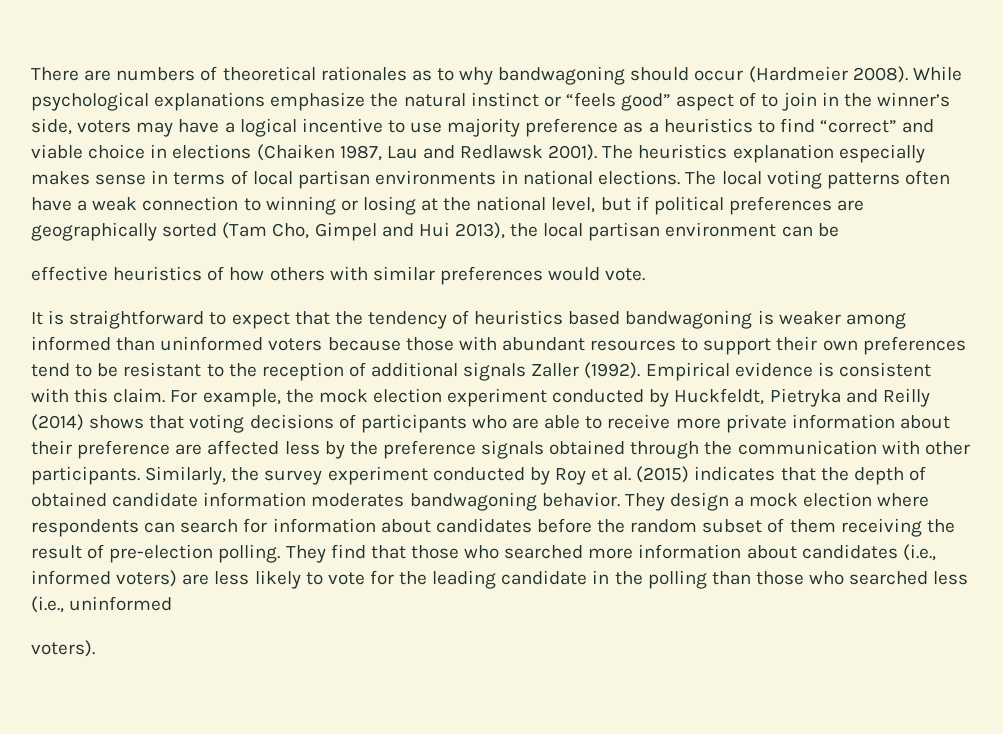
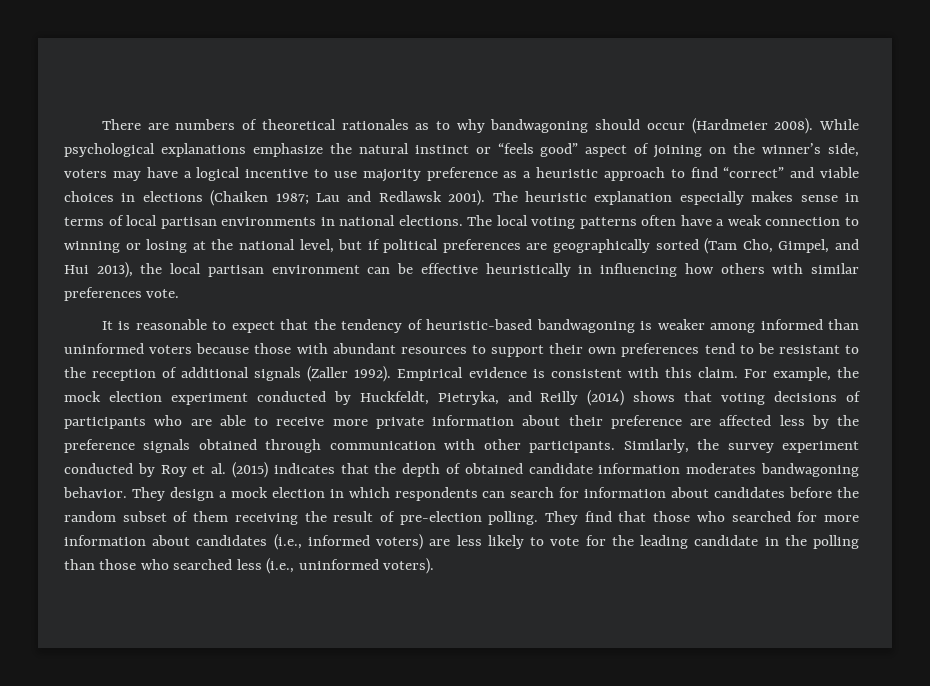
- While psychological explanations emphasize the natural instinct or “feels good” aspect of to join in the winner’s side, voters may have a logical incentive to use majority preference as a heuristics to find “correct” and viable choice in elections (Chaiken 1987, Lau and Redlawsk 2001).
+ While psychological explanations emphasize the natural instinct or “feels good” aspect of joining on the winner’s side, voters may have a logical incentive to use majority preference as a heuristic approach to find “correct” and viable choices in elections (Chaiken 1987; Lau and Redlawsk 2001).
- The heuristics explanation especially makes sense in terms of local partisan environments in national elections.
+ The heuristic explanation especially makes sense in terms of local partisan environments in national elections.
- The local voting patterns often have a weak connection to winning or losing at the national level, but if political preferences are geographically sorted (Tam Cho, Gimpel and Hui 2013), the local partisan environment can be
- effective heuristics of how others with similar preferences would vote.
+ The local voting patterns often have a weak connection to winning or losing at the national level, but if political preferences are geographically sorted (Tam Cho, Gimpel, and Hui 2013), the local partisan environment can be effective heuristically in influencing how others with similar preferences vote.
- It is straightforward to expect that the tendency of heuristics based bandwagoning is weaker among informed than uninformed voters because those with abundant resources to support their own preferences tend to be resistant to the reception of additional signals Zaller (1992).
+ It is reasonable to expect that the tendency of heuristic-based bandwagoning is weaker among informed than uninformed voters because those with abundant resources to support their own preferences tend to be resistant to the reception of additional signals (Zaller 1992).
- For example, the mock election experiment conducted by Huckfeldt, Pietryka and Reilly (2014) shows that voting decisions of participants who are able to receive more private information about their preference are affected less by the preference signals obtained through the communication with other participants.
+ For example, the mock election experiment conducted by Huckfeldt, Pietryka, and Reilly (2014) shows that voting decisions of participants who are able to receive more private information about their preference are affected less by the preference signals obtained through communication with other participants.
- They design a mock election where respondents can search for information about candidates before the random subset of them receiving the result of pre-election polling.
+ They design a mock election in which respondents can search for information about candidates before the random subset of them receiving the result of pre-election polling.
- They find that those who searched more information about candidates (i.e., informed voters) are less likely to vote for the leading candidate in the polling than those who searched less (i.e., uninformed
- voters).
+ They find that those who searched for more information about candidates (i.e., informed voters) are less likely to vote for the leading candidate in the polling than those who searched less (i.e., uninformed voters).

